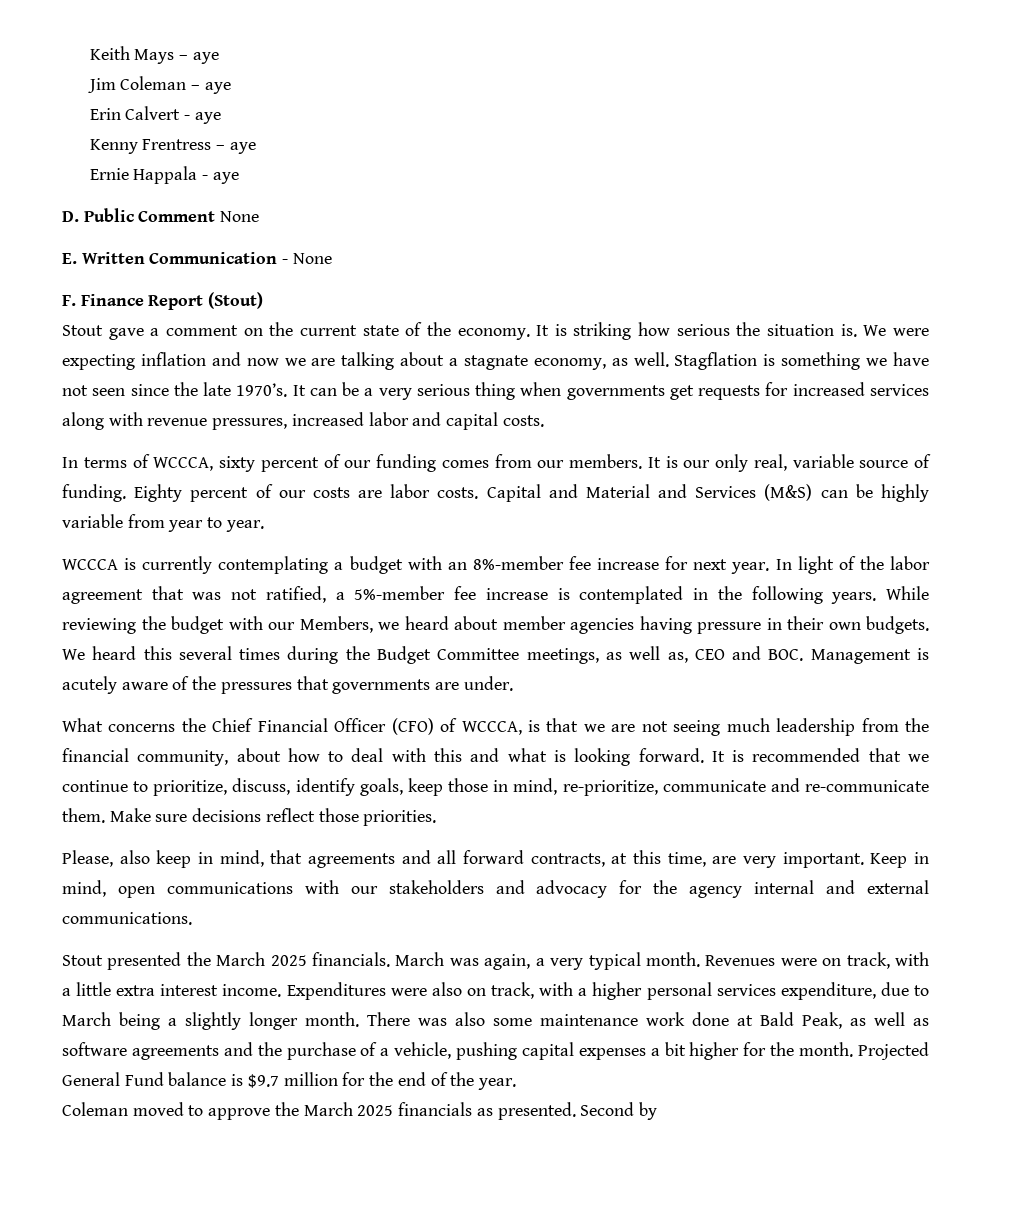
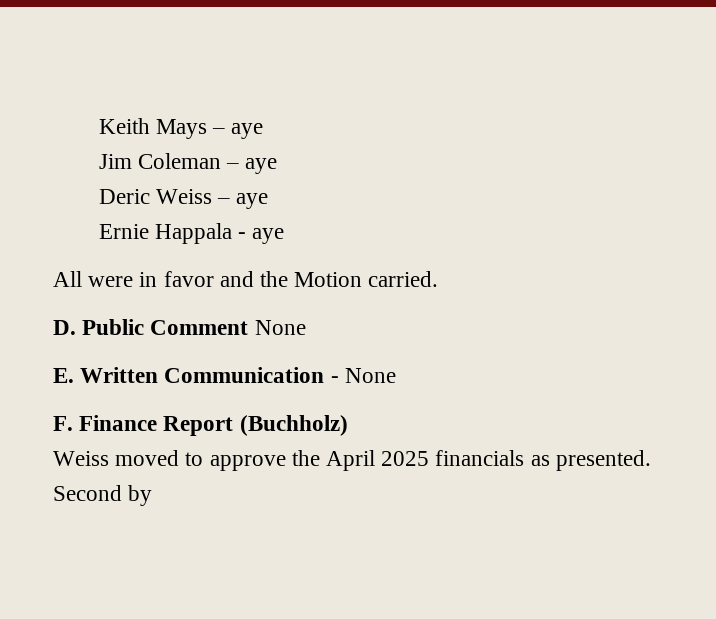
- Erin Calvert - aye
- Kenny Frentress – aye
+ Deric Weiss – aye
+ All were in favor and the Motion carried.
- F. Finance Report (Stout)
- Stout gave a comment on the current state of the economy. It is striking how serious the situation is. We were expecting inflation and now we are talking about a stagnate economy, as well. Stagflation is something we have not seen since the late 1970’s. It can be a very serious thing when governments get requests for increased services along with revenue pressures, increased labor and capital costs.
- In terms of WCCCA, sixty percent of our funding comes from our members. It is our only real, variable source of funding. Eighty percent of our costs are labor costs. Capital and Material and Services (M&S) can be highly variable from year to year.
- WCCCA is currently contemplating a budget with an 8%-member fee increase for next year. In light of the labor agreement that was not ratified, a 5%-member fee increase is contemplated in the following years. While reviewing the budget with our Members, we heard about member agencies having pressure in their own budgets. We heard this several times during the Budget Committee meetings, as well as, CEO and BOC. Management is acutely aware of the pressures that governments are under.
- What concerns the Chief Financial Officer (CFO) of WCCCA, is that we are not seeing much leadership from the financial community, about how to deal with this and what is looking forward. It is recommended that we continue to prioritize, discuss, identify goals, keep those in mind, re-prioritize, communicate and re-communicate them. Make sure decisions reflect those priorities.
- Please, also keep in mind, that agreements and all forward contracts, at this time, are very important. Keep in mind, open communications with our stakeholders and advocacy for the agency internal and external communications.
- Stout presented the March 2025 financials. March was again, a very typical month. Revenues were on track, with a little extra interest income. Expenditures were also on track, with a higher personal services expenditure, due to March being a slightly longer month. There was also some maintenance work done at Bald Peak, as well as software agreements and the purchase of a vehicle, pushing capital expenses a bit higher for the month. Projected General Fund balance is $9.7 million for the end of the year.
- Coleman moved to approve the March 2025 financials as presented.
+ F. Finance Report (Buchholz)
+ Weiss moved to approve the April 2025 financials as presented.

